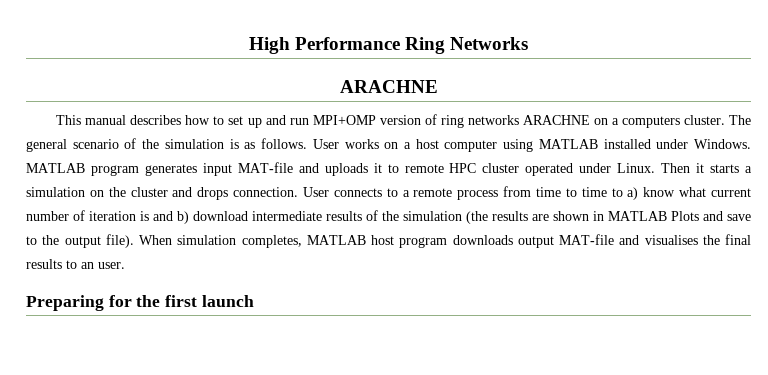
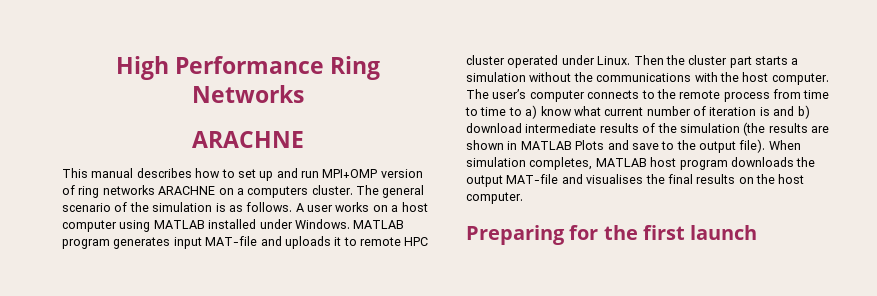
- User works on a host computer using MATLAB installed under Windows.
+ A user works on a host computer using MATLAB installed under Windows.
- Then it starts a simulation on the cluster and drops connection. User connects to a remote process from time to time to a) know what current number of iteration is and b) download intermediate results of the simulation (the results are shown in MATLAB Plots and save to the output file).
+ Then the cluster part starts a simulation without the communications with the host computer. The user’s computer connects to the remote process from time to time to a) know what current number of iteration is and b) download intermediate results of the simulation (the results are shown in MATLAB Plots and save to the output file).
- When simulation completes, MATLAB host program downloads output MAT-file and visualises the final results to an user.
+ When simulation completes, MATLAB host program downloads the output MAT-file and visualises the final results on the host computer.

